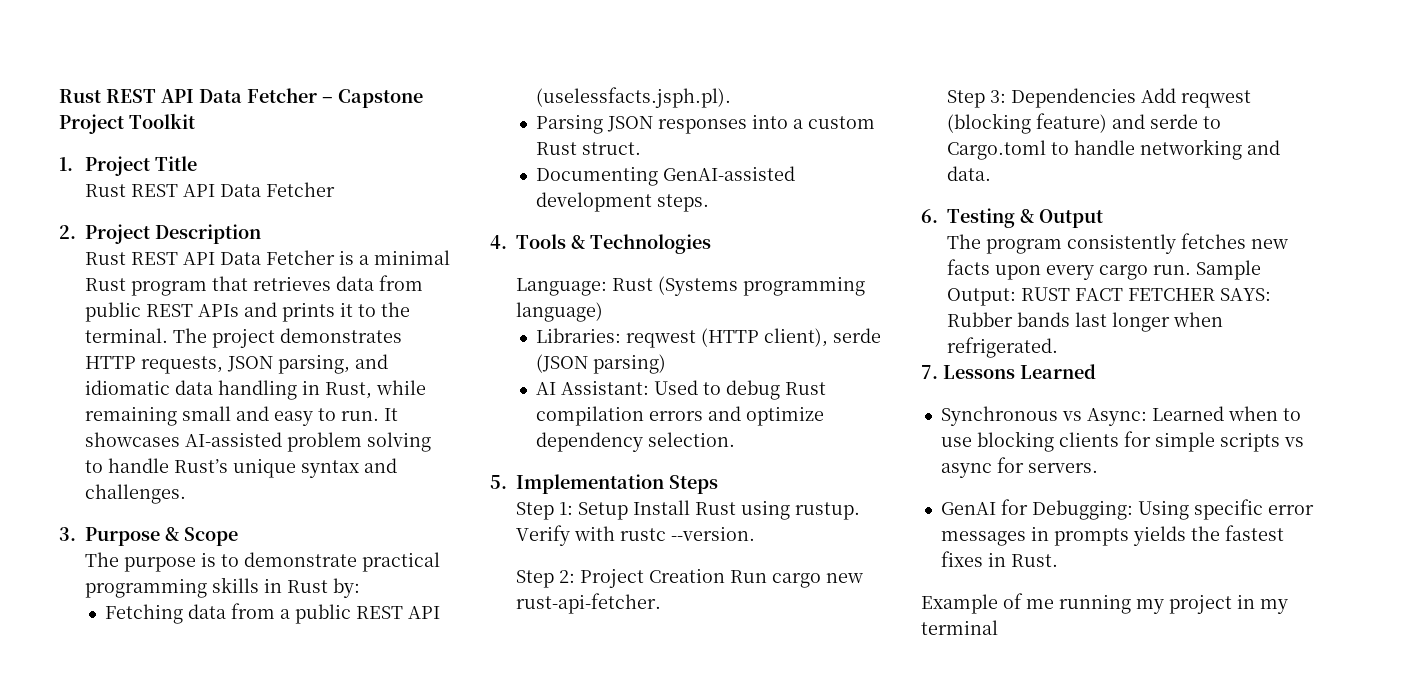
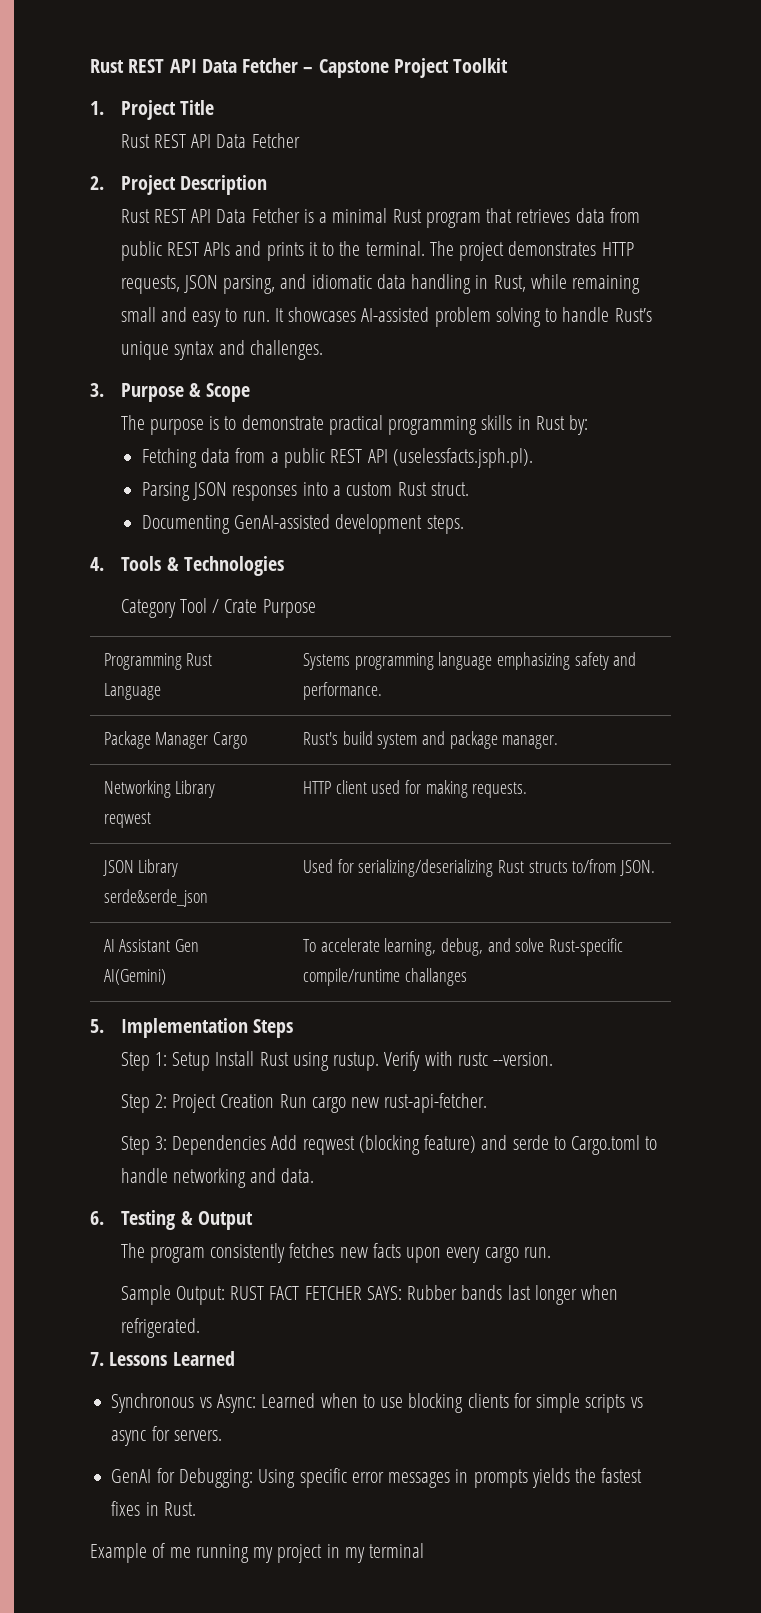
- Language: Rust (Systems programming language)
- Libraries: reqwest (HTTP client), serde (JSON parsing)
- AI Assistant: Used to debug Rust compilation errors and optimize dependency selection.
+ Category Tool / Crate Purpose
+ Programming Rust Language | Systems programming language emphasizing safety and performance.
+ Package Manager Cargo | Rust's build system and package manager.
+ Networking Library reqwest | HTTP client used for making requests.
+ JSON Library serde&serde_json | Used for serializing/deserializing Rust structs to/from JSON.
+ AI Assistant Gen AI(Gemini) | To accelerate learning, debug, and solve Rust-specific compile/runtime challanges
- The program consistently fetches new facts upon every cargo run. Sample Output: RUST FACT FETCHER SAYS: Rubber bands last longer when refrigerated.
+ The program consistently fetches new facts upon every cargo run.
+ Sample Output: RUST FACT FETCHER SAYS: Rubber bands last longer when refrigerated.

